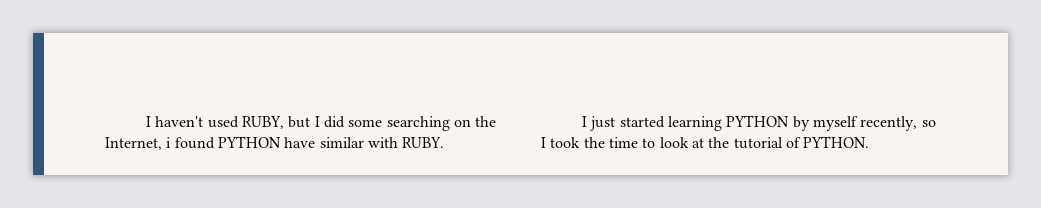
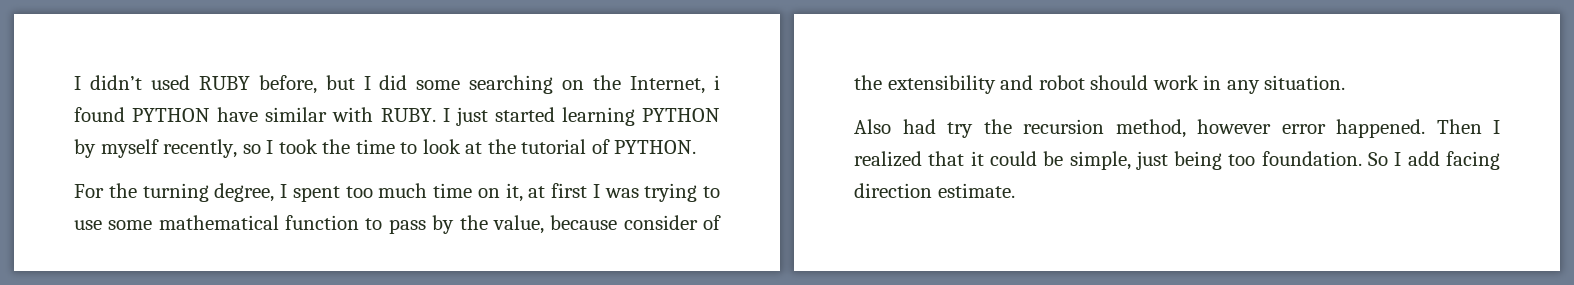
- I haven't used RUBY, but I did some searching on the Internet, i found PYTHON have similar with RUBY.
- I just started learning PYTHON by myself recently, so I took the time to look at the tutorial of PYTHON.
+ I didn’t used RUBY before, but I did some searching on the Internet, i found PYTHON have similar with RUBY. I just started learning PYTHON by myself recently, so I took the time to look at the tutorial of PYTHON.
+ For the turning degree, I spent too much time on it, at first I was trying to use some mathematical function to pass by the value, because consider of the extensibility and robot should work in any situation.
+ Also had try the recursion method, however error happened. Then I realized that it could be simple, just being too foundation. So I add facing direction estimate.

